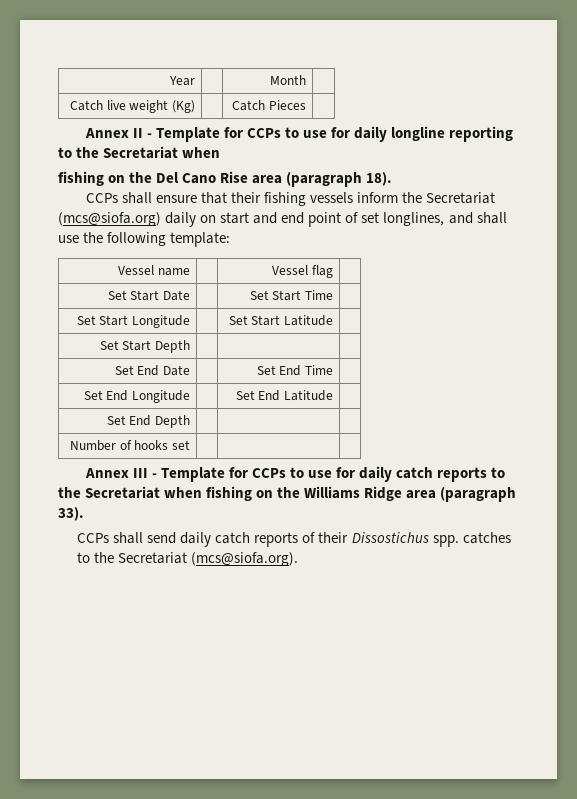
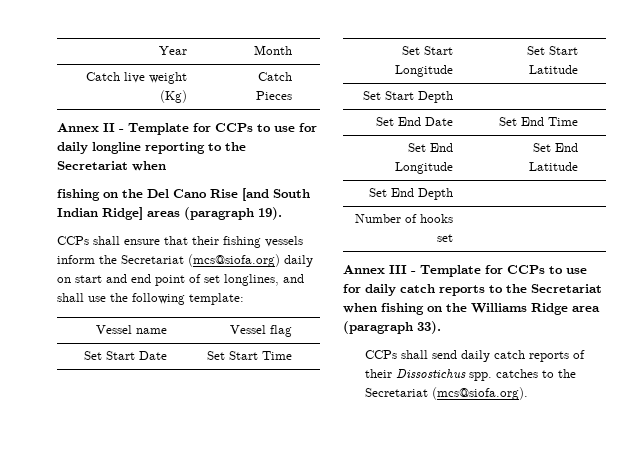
- fishing on the Del Cano Rise area (paragraph 18).
+ fishing on the Del Cano Rise [and South Indian Ridge] areas (paragraph 19).

